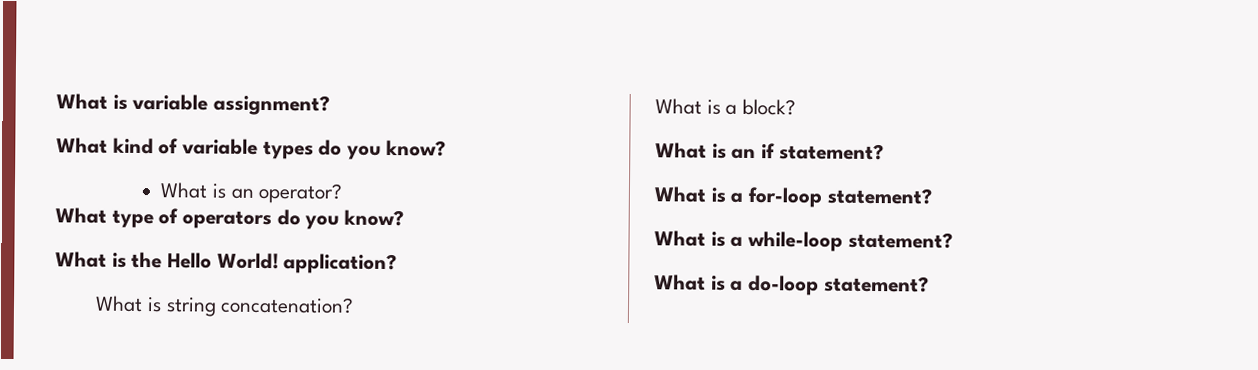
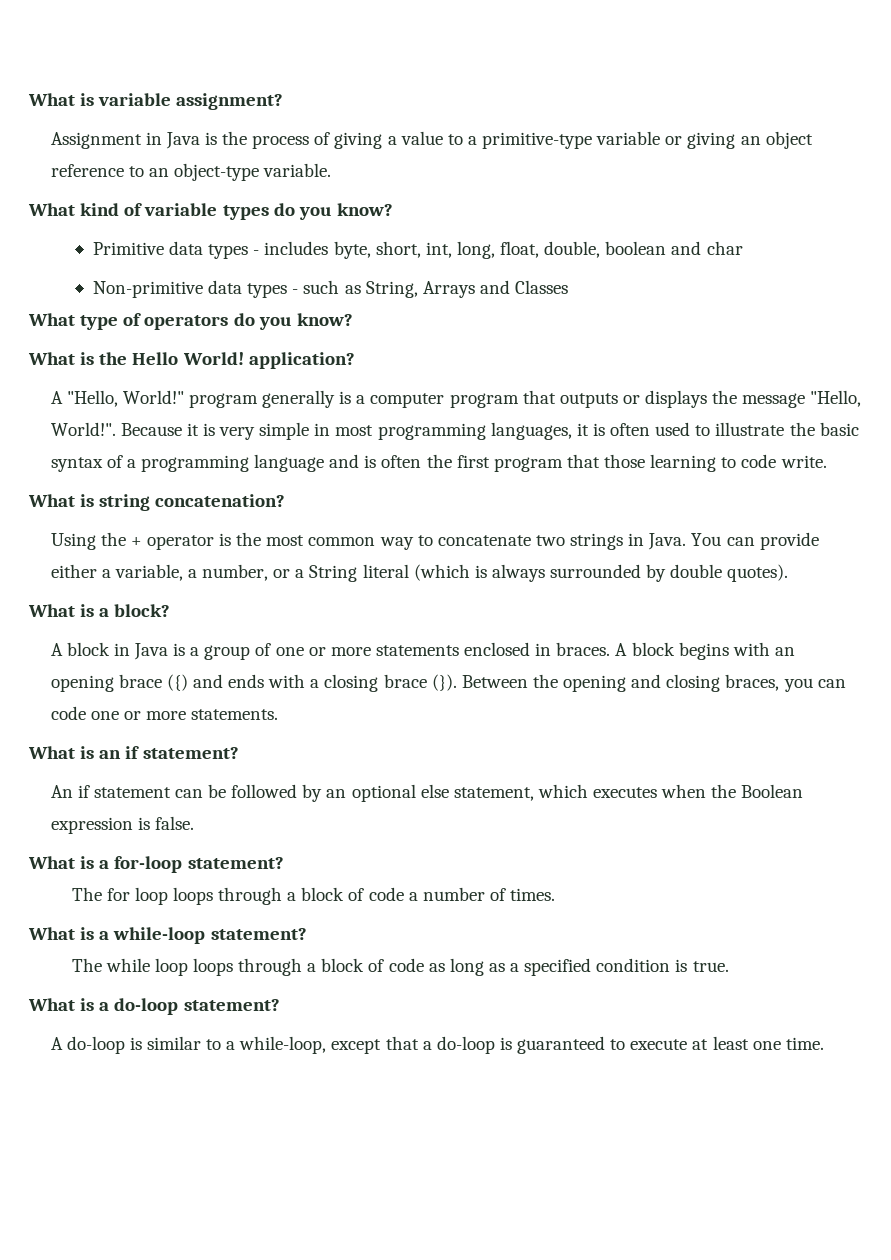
+ Assignment in Java is the process of giving a value to a primitive-type variable or giving an object reference to an object-type variable.
- What is an operator?
+ Primitive data types - includes byte, short, int, long, float, double, boolean and char
+ Non-primitive data types - such as String, Arrays and Classes
+ A "Hello, World!" program generally is a computer program that outputs or displays the message "Hello, World!". Because it is very simple in most programming languages, it is often used to illustrate the basic syntax of a programming language and is often the first program that those learning to code write.
  What is string concatenation?
+ Using the + operator is the most common way to concatenate two strings in Java. You can provide either a variable, a number, or a String literal (which is always surrounded by double quotes).
  What is a block?
+ A block in Java is a group of one or more statements enclosed in braces. A block begins with an opening brace ({) and ends with a closing brace (}). Between the opening and closing braces, you can code one or more statements.
+ An if statement can be followed by an optional else statement, which executes when the Boolean expression is false.
+ The for loop loops through a block of code a number of times.
+ The while loop loops through a block of code as long as a specified condition is true.
+ A do-loop is similar to a while-loop, except that a do-loop is guaranteed to execute at least one time.

